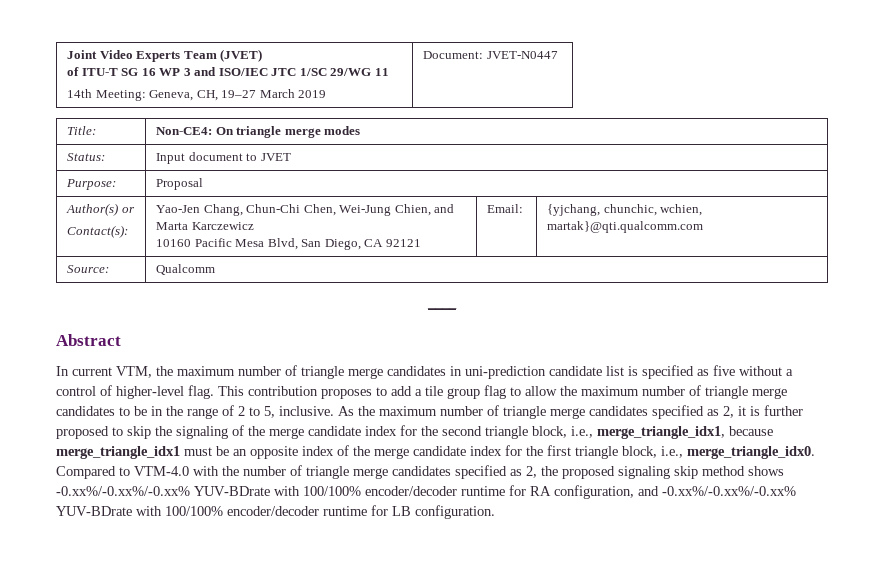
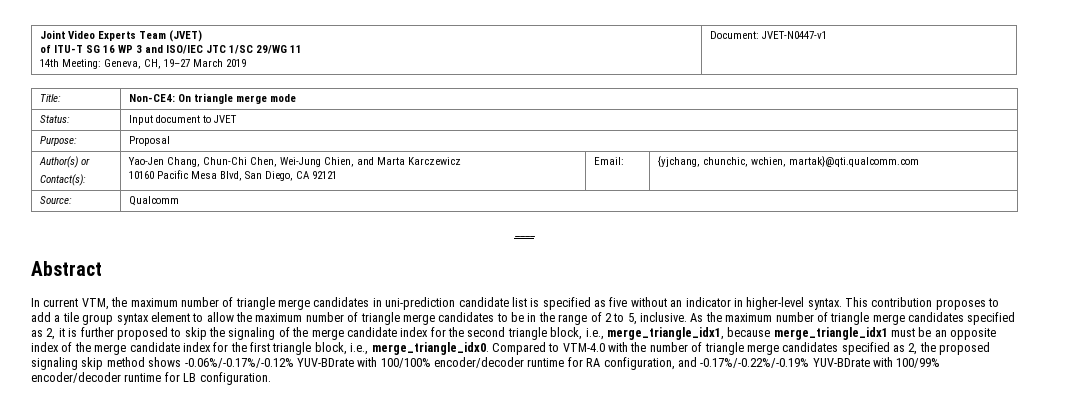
  Joint Video Experts Team (JVET)
  of ITU-T SG 16 WP 3 and ISO/IEC JTC 1/SC 29/WG 11
- 14th Meeting: Geneva, CH, 19–27 March 2019 | Document: JVET-N0447
+ 14th Meeting: Geneva, CH, 19–27 March 2019 | Document: JVET-N0447-v1
- Title: | Non-CE4: On triangle merge modes
+ Title: | Non-CE4: On triangle merge mode
- In current VTM, the maximum number of triangle merge candidates in uni-prediction candidate list is specified as five without a control of higher-level flag.
+ In current VTM, the maximum number of triangle merge candidates in uni-prediction candidate list is specified as five without an indicator in higher-level syntax.
- This contribution proposes to add a tile group flag to allow the maximum number of triangle merge candidates to be in the range of 2 to 5, inclusive.
+ This contribution proposes to add a tile group syntax element to allow the maximum number of triangle merge candidates to be in the range of 2 to 5, inclusive.
- Compared to VTM-4.0 with the number of triangle merge candidates specified as 2, the proposed signaling skip method shows -0.xx%/-0.xx%/-0.xx% YUV-BDrate with 100/100% encoder/decoder runtime for RA configuration, and -0.xx%/-0.xx%/-0.xx% YUV-BDrate with 100/100% encoder/decoder runtime for LB configuration.
+ Compared to VTM-4.0 with the number of triangle merge candidates specified as 2, the proposed signaling skip method shows -0.06%/-0.17%/-0.12% YUV-BDrate with 100/100% encoder/decoder runtime for RA configuration, and -0.17%/-0.22%/-0.19% YUV-BDrate with 100/99% encoder/decoder runtime for LB configuration.

